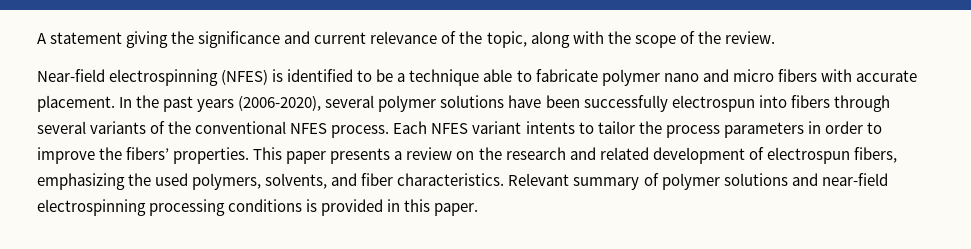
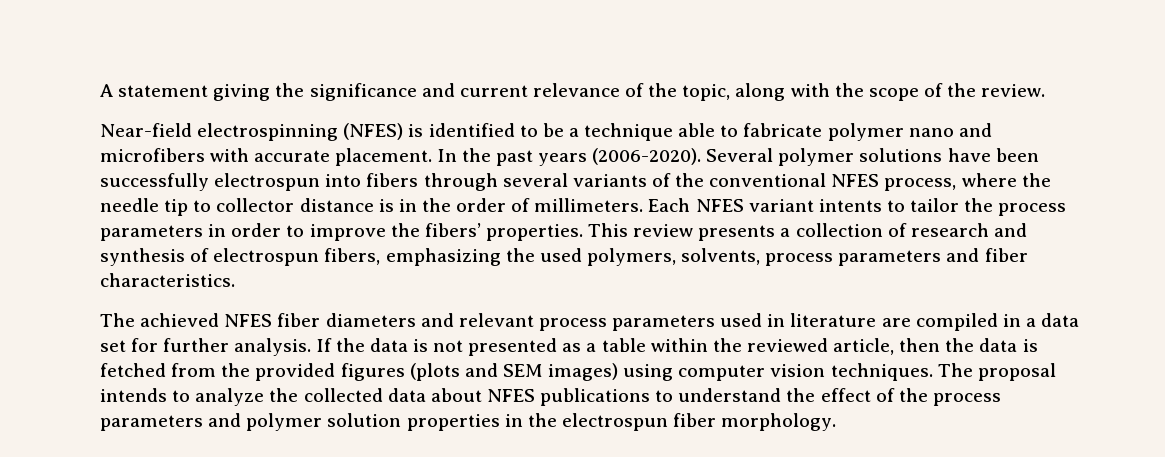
- Near-field electrospinning (NFES) is identified to be a technique able to fabricate polymer nano and micro fibers with accurate placement.
+ Near-field electrospinning (NFES) is identified to be a technique able to fabricate polymer nano and microfibers with accurate placement.
- In the past years (2006-2020), several polymer solutions have been successfully electrospun into fibers through several variants of the conventional NFES process.
+ In the past years (2006-2020). Several polymer solutions have been successfully electrospun into fibers through several variants of the conventional NFES process, where the needle tip to collector distance is in the order of millimeters.
- This paper presents a review on the research and related development of electrospun fibers, emphasizing the used polymers, solvents, and fiber characteristics. Relevant summary of polymer solutions and near-field electrospinning processing conditions is provided in this paper.
+ This review presents a collection of research and synthesis of electrospun fibers, emphasizing the used polymers, solvents, process parameters and fiber characteristics.
+ The achieved NFES fiber diameters and relevant process parameters used in literature are compiled in a data set for further analysis. If the data is not presented as a table within the reviewed article, then the data is fetched from the provided figures (plots and SEM images) using computer vision techniques. The proposal intends to analyze the collected data about NFES publications to understand the effect of the process parameters and polymer solution properties in the electrospun fiber morphology.

